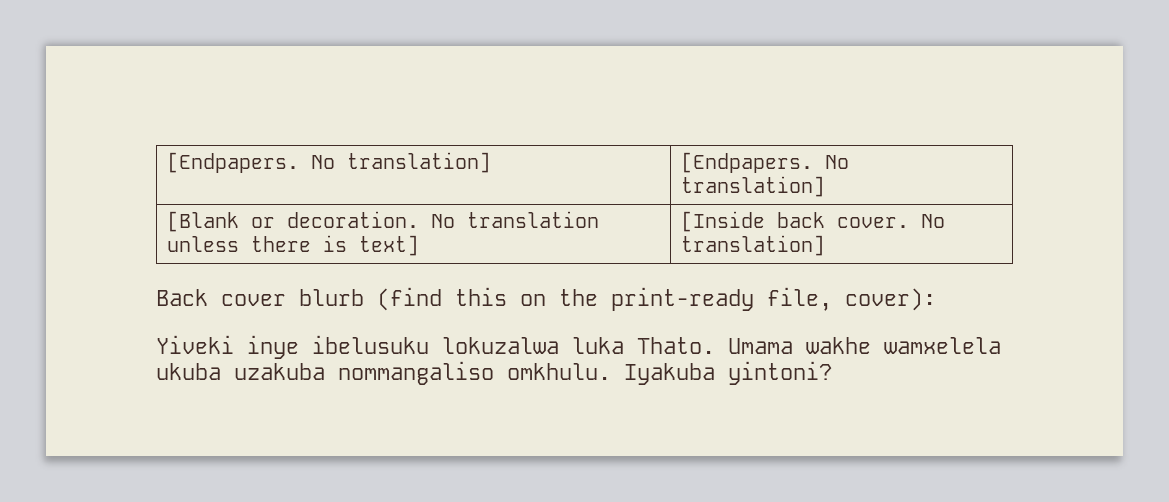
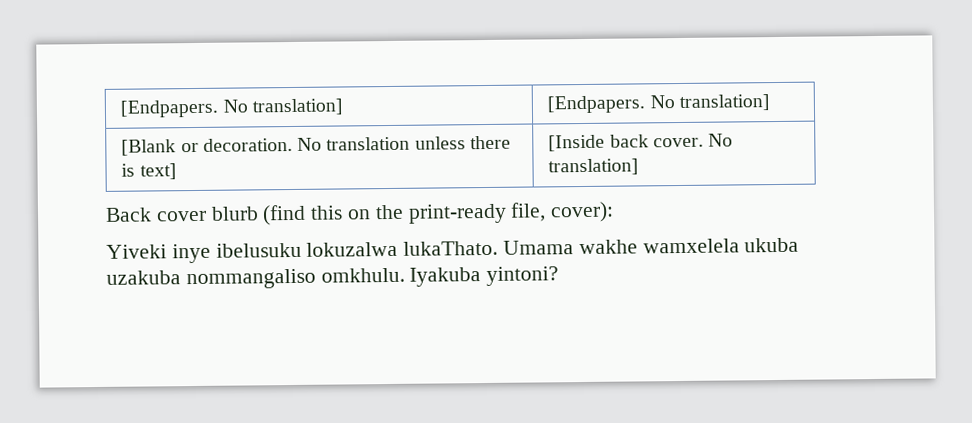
- Yiveki inye ibelusuku lokuzalwa luka Thato.
+ Yiveki inye ibelusuku lokuzalwa lukaThato.

